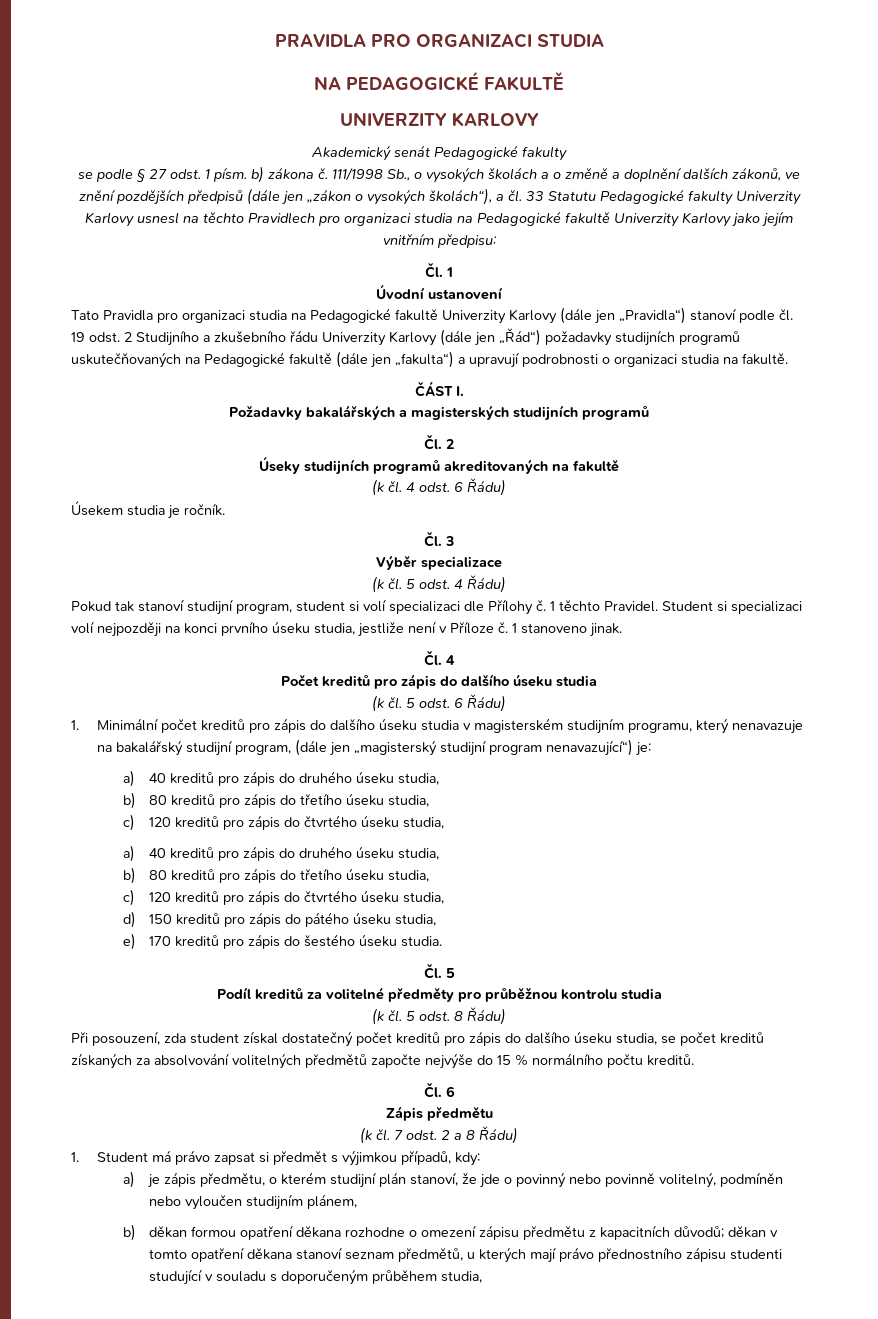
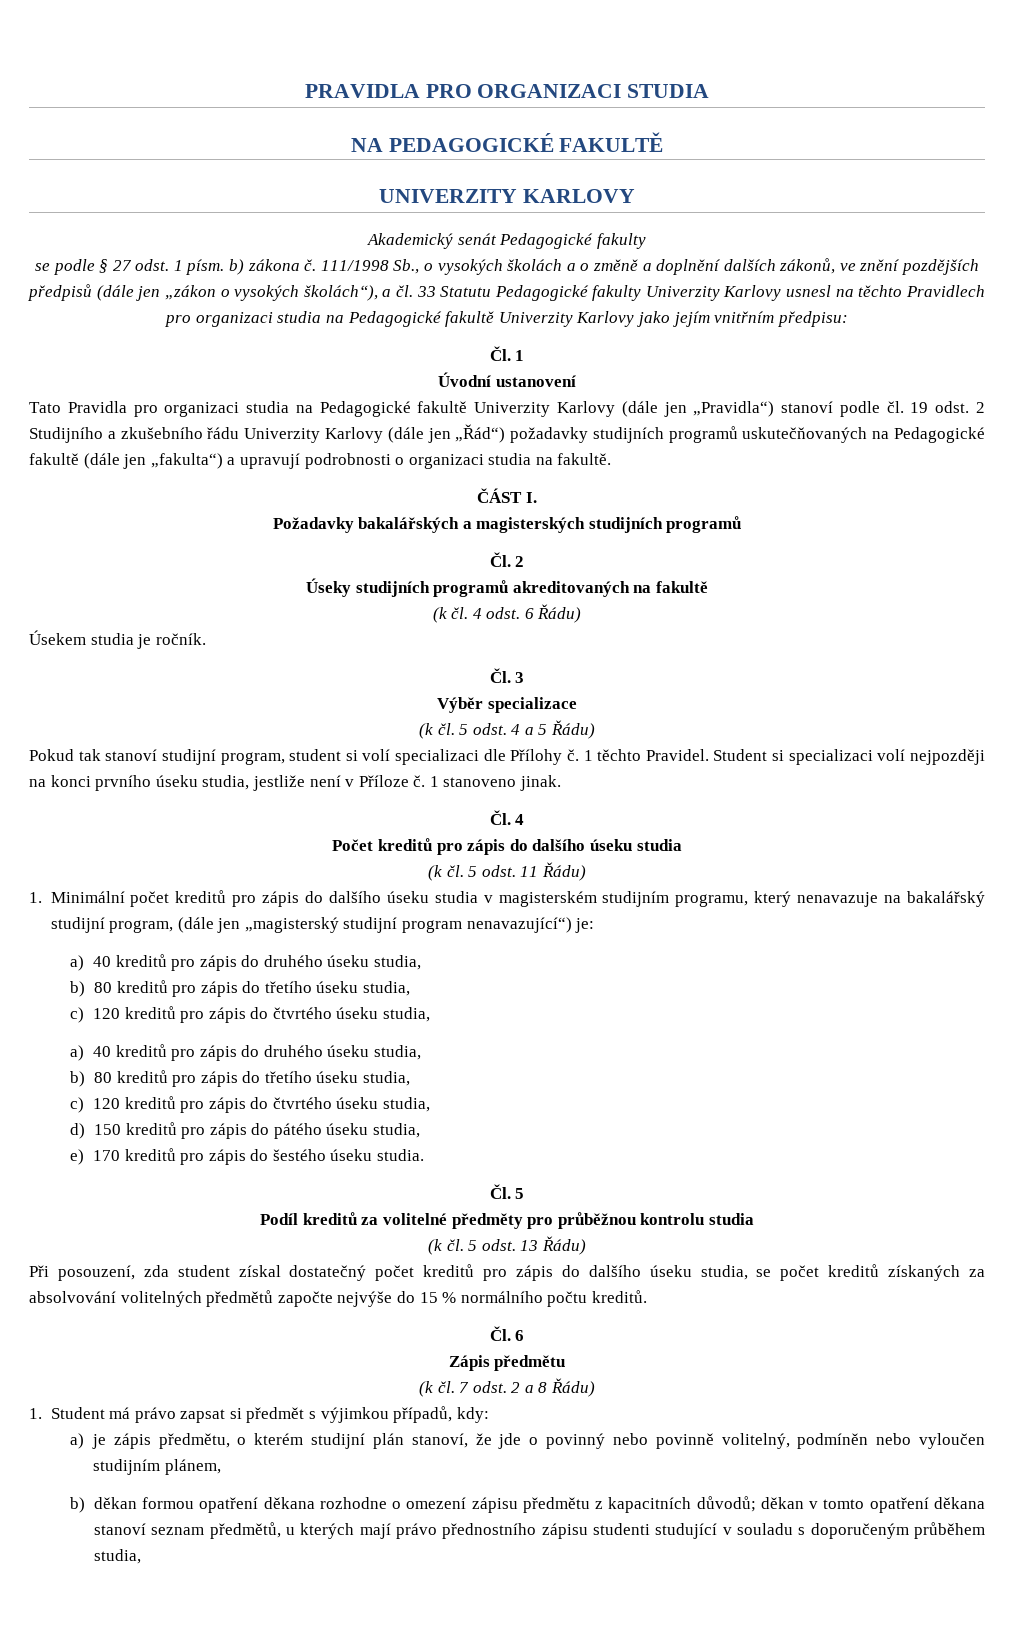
- (k čl. 5 odst. 4 Řádu)
+ (k čl. 5 odst. 4 a 5 Řádu)
- (k čl. 5 odst. 6 Řádu)
+ (k čl. 5 odst. 11 Řádu)
- (k čl. 5 odst. 8 Řádu)
+ (k čl. 5 odst. 13 Řádu)

